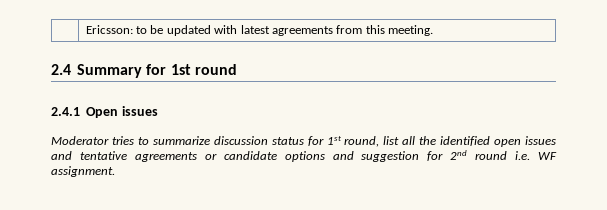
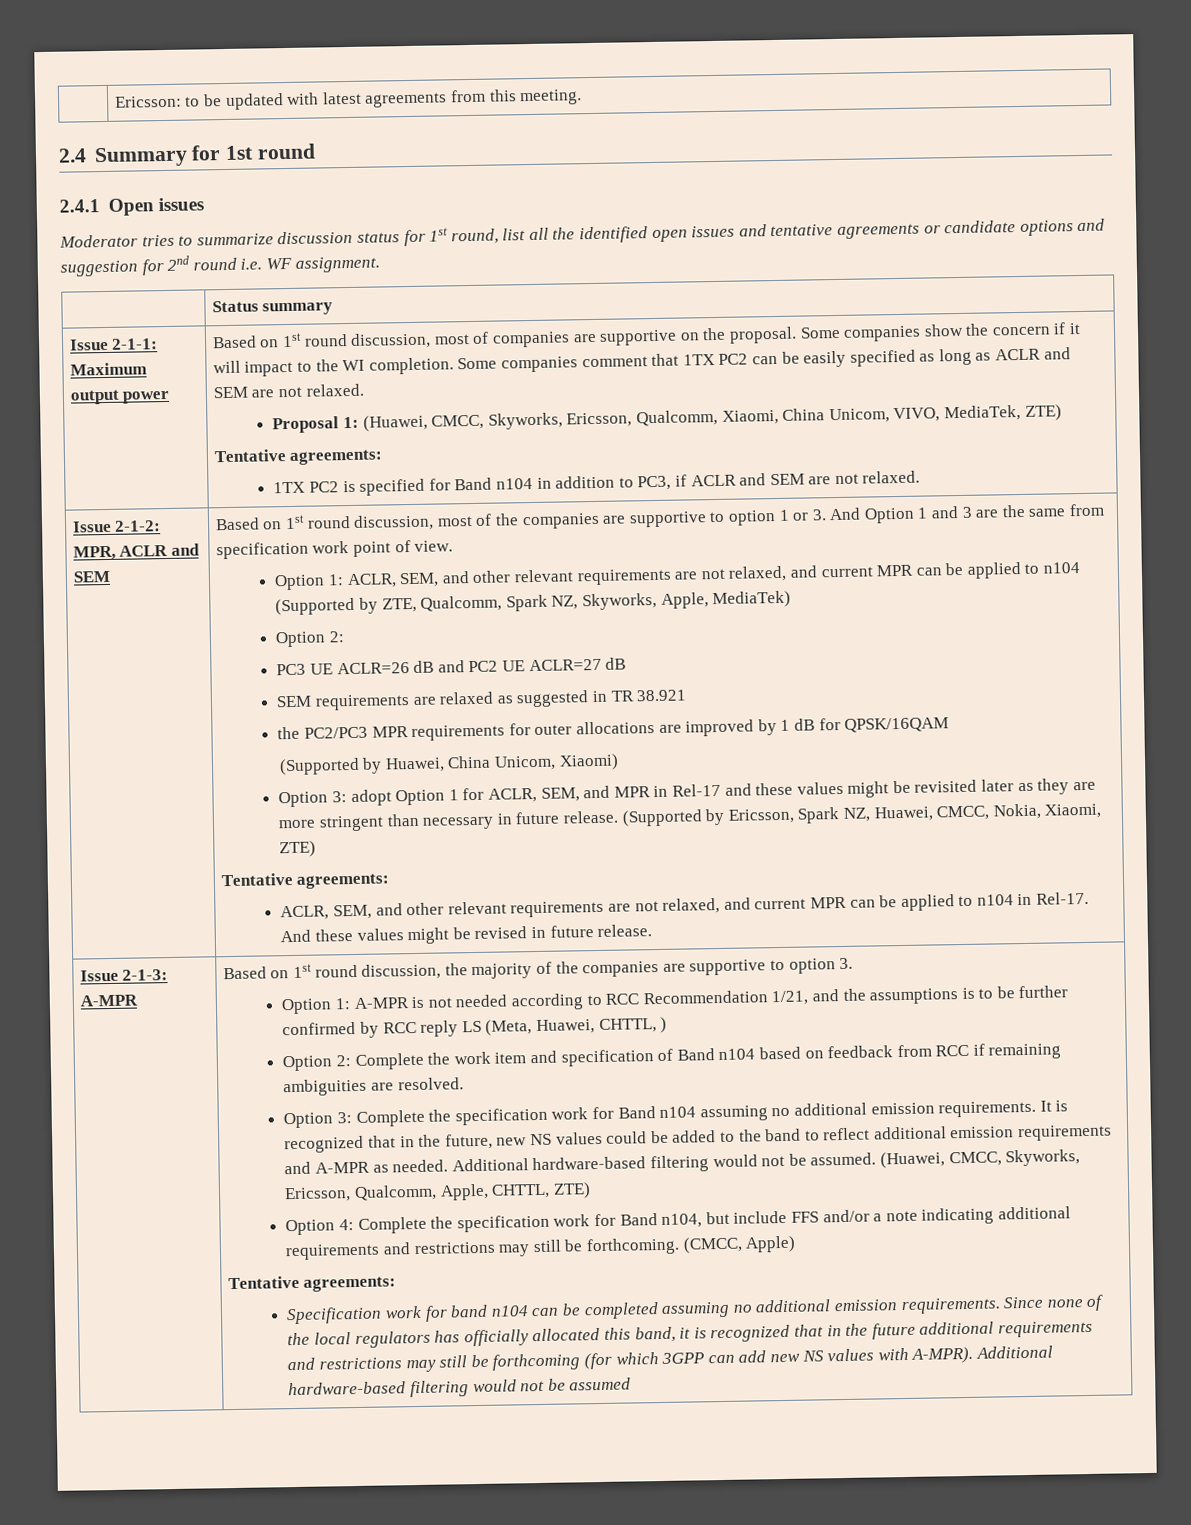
+ | Status summary
+ Issue 2-1-1: Maximum output power | Based on 1st round discussion, most of companies are supportive on the proposal. Some companies show the concern if it will impact to the WI completion. Some companies comment that 1TX PC2 can be easily specified as long as ACLR and SEM are not relaxed.
+ Proposal 1: (Huawei, CMCC, Skyworks, Ericsson, Qualcomm, Xiaomi, China Unicom, VIVO, MediaTek, ZTE)
+ Tentative agreements:
+ 1TX PC2 is specified for Band n104 in addition to PC3, if ACLR and SEM are not relaxed.
+ Issue 2-1-2: MPR, ACLR and SEM | Based on 1st round discussion, most of the companies are supportive to option 1 or 3. And Option 1 and 3 are the same from specification work point of view.
+ Option 1: ACLR, SEM, and other relevant requirements are not relaxed, and current MPR can be applied to n104 (Supported by ZTE, Qualcomm, Spark NZ, Skyworks, Apple, MediaTek)
+ Option 2:
+ PC3 UE ACLR=26 dB and PC2 UE ACLR=27 dB
+ SEM requirements are relaxed as suggested in TR 38.921
+ the PC2/PC3 MPR requirements for outer allocations are improved by 1 dB for QPSK/16QAM
+ (Supported by Huawei, China Unicom, Xiaomi)
+ Option 3: adopt Option 1 for ACLR, SEM, and MPR in Rel-17 and these values might be revisited later as they are more stringent than necessary in future release. (Supported by Ericsson, Spark NZ, Huawei, CMCC, Nokia, Xiaomi, ZTE)
+ Tentative agreements:
+ ACLR, SEM, and other relevant requirements are not relaxed, and current MPR can be applied to n104 in Rel-17. And these values might be revised in future release.
+ Issue 2-1-3: A-MPR | Based on 1st round discussion, the majority of the companies are supportive to option 3.
+ Option 1: A-MPR is not needed according to RCC Recommendation 1/21, and the assumptions is to be further confirmed by RCC reply LS (Meta, Huawei, CHTTL, )
+ Option 2: Complete the work item and specification of Band n104 based on feedback from RCC if remaining ambiguities are resolved.
+ Option 3: Complete the specification work for Band n104 assuming no additional emission requirements. It is recognized that in the future, new NS values could be added to the band to reflect additional emission requirements and A-MPR as needed. Additional hardware-based filtering would not be assumed. (Huawei, CMCC, Skyworks, Ericsson, Qualcomm, Apple, CHTTL, ZTE)
+ Option 4: Complete the specification work for Band n104, but include FFS and/or a note indicating additional requirements and restrictions may still be forthcoming. (CMCC, Apple)
+ Tentative agreements:
+ Specification work for band n104 can be completed assuming no additional emission requirements. Since none of the local regulators has officially allocated this band, it is recognized that in the future additional requirements and restrictions may still be forthcoming (for which 3GPP can add new NS values with A-MPR). Additional hardware-based filtering would not be assumed

